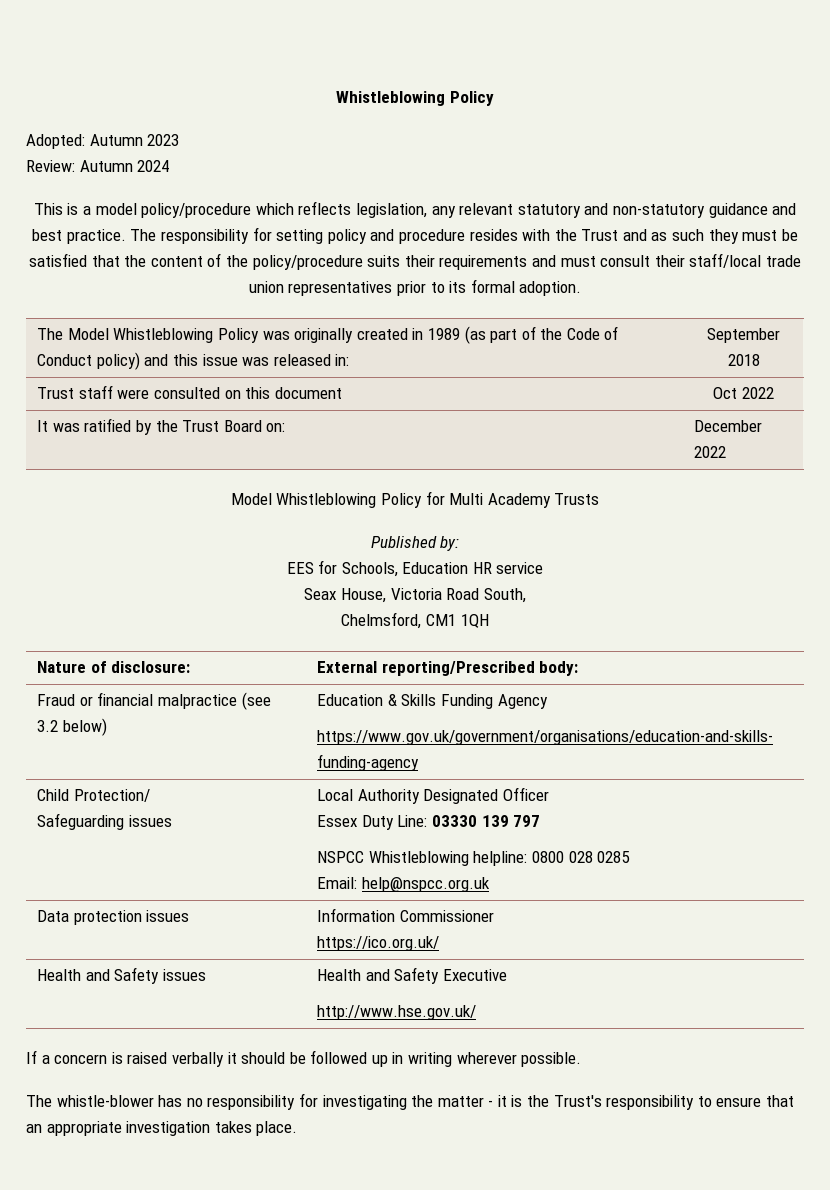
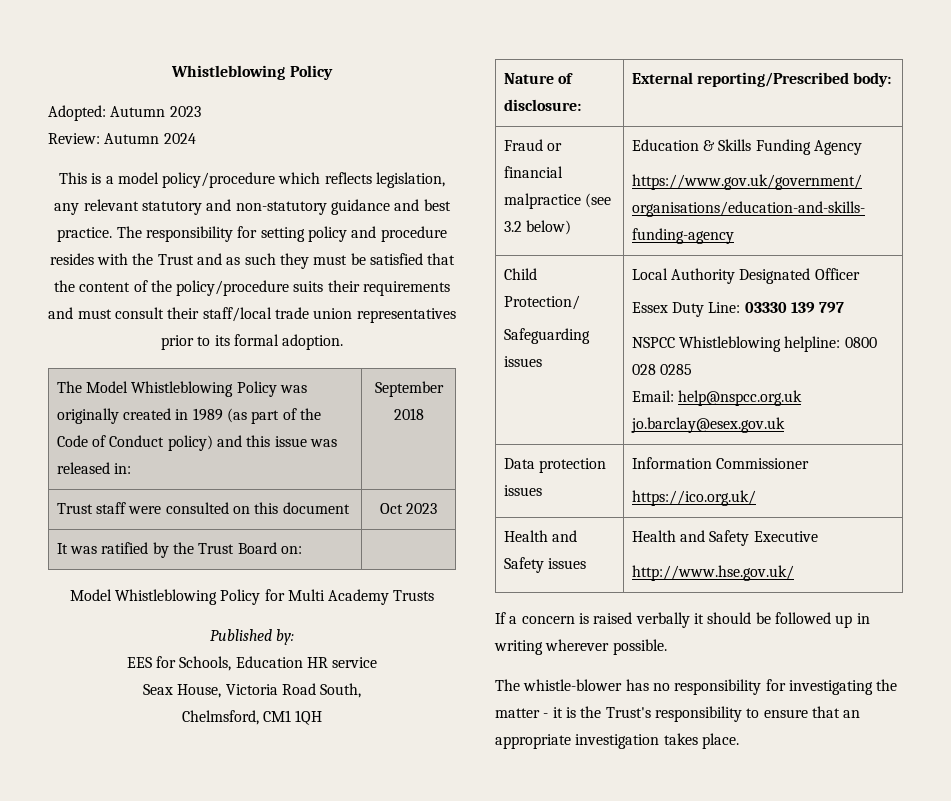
- Trust staff were consulted on this document | Oct 2022
+ Trust staff were consulted on this document | Oct 2023
- It was ratified by the Trust Board on: | December 2022
+ It was ratified by the Trust Board on: |
  Child Protection/
  Safeguarding issues | Local Authority Designated Officer
  Essex Duty Line: 03330 139 797
  NSPCC Whistleblowing helpline: 0800 028 0285
- Email: help@nspcc.org.uk
+ Email: help@nspcc.org.uk jo.barclay@esex.gov.uk

